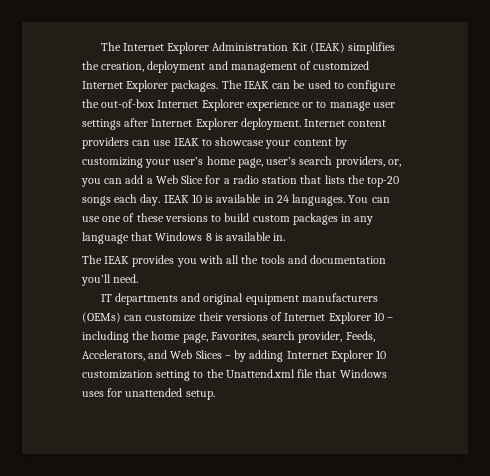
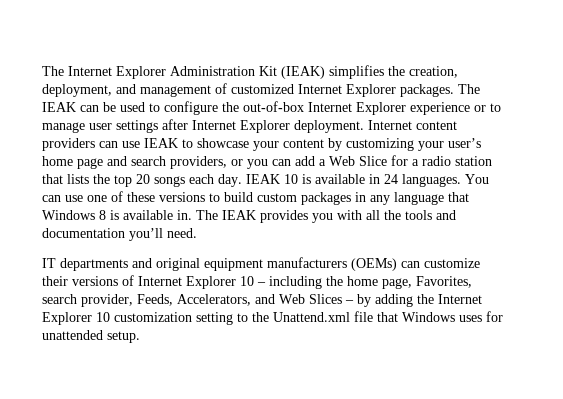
- The Internet Explorer Administration Kit (IEAK) simplifies the creation, deployment and management of customized Internet Explorer packages.
+ The Internet Explorer Administration Kit (IEAK) simplifies the creation, deployment, and management of customized Internet Explorer packages.
- Internet content providers can use IEAK to showcase your content by customizing your user’s home page, user’s search providers, or, you can add a Web Slice for a radio station that lists the top-20 songs each day.
+ Internet content providers can use IEAK to showcase your content by customizing your user’s home page and search providers, or you can add a Web Slice for a radio station that lists the top 20 songs each day.
- You can use one of these versions to build custom packages in any language that Windows 8 is available in.
- The IEAK provides you with all the tools and documentation you’ll need.
+ You can use one of these versions to build custom packages in any language that Windows 8 is available in. The IEAK provides you with all the tools and documentation you’ll need.
- IT departments and original equipment manufacturers (OEMs) can customize their versions of Internet Explorer 10 – including the home page, Favorites, search provider, Feeds, Accelerators, and Web Slices – by adding Internet Explorer 10 customization setting to the Unattend.xml file that Windows uses for unattended setup.
+ IT departments and original equipment manufacturers (OEMs) can customize their versions of Internet Explorer 10 – including the home page, Favorites, search provider, Feeds, Accelerators, and Web Slices – by adding the Internet Explorer 10 customization setting to the Unattend.xml file that Windows uses for unattended setup.

